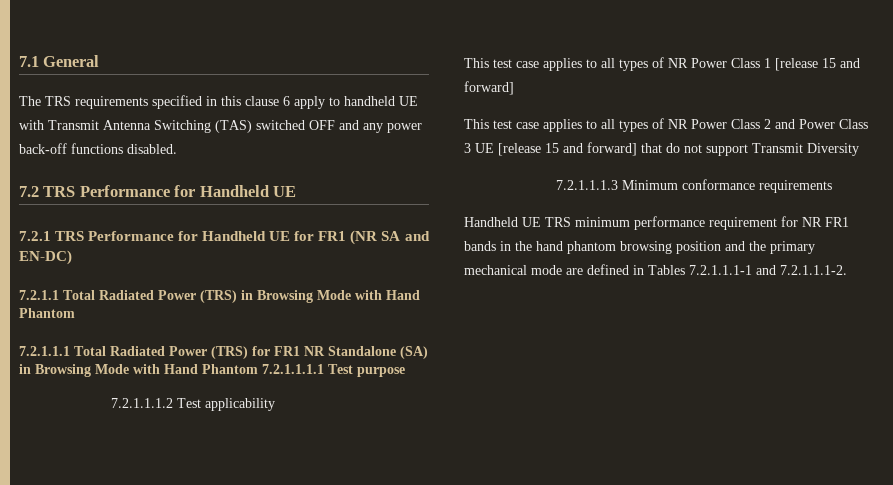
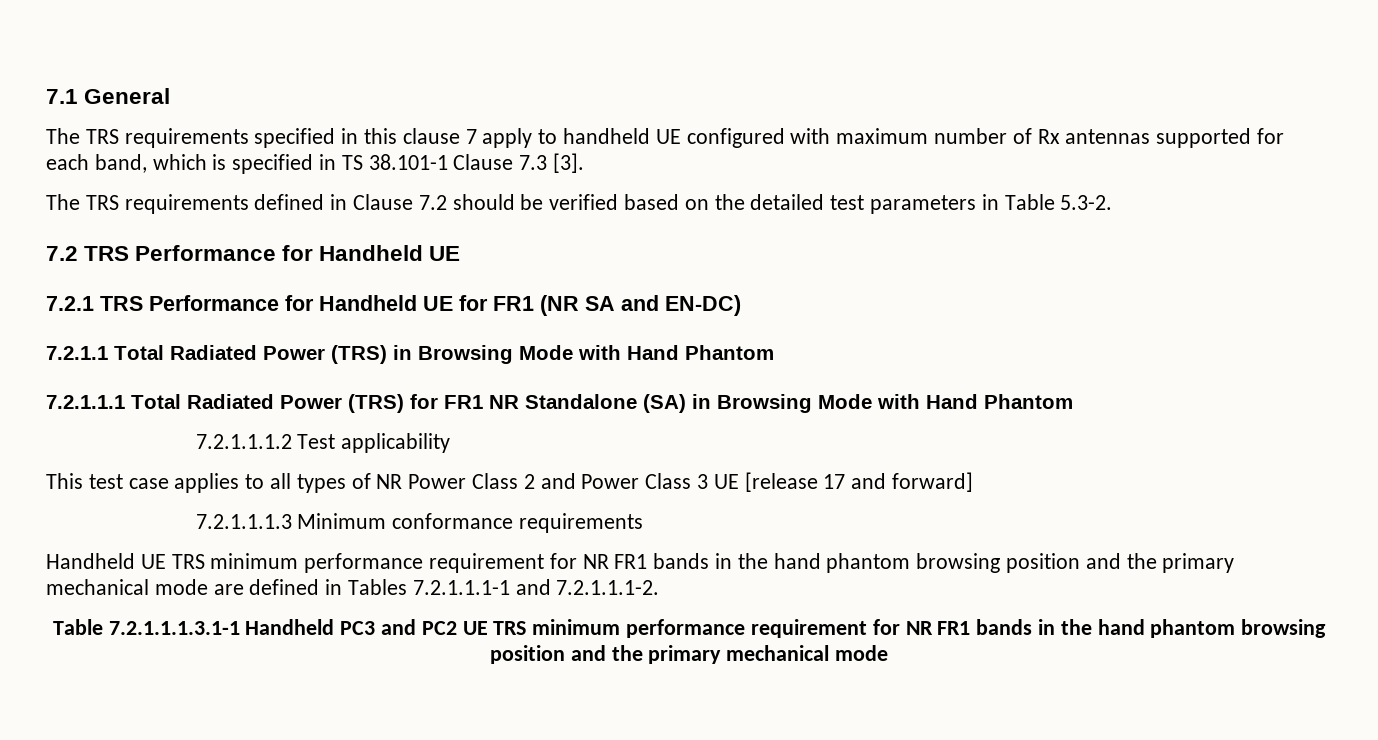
- The TRS requirements specified in this clause 6 apply to handheld UE with Transmit Antenna Switching (TAS) switched OFF and any power back-off functions disabled.
+ The TRS requirements specified in this clause 7 apply to handheld UE configured with maximum number of Rx antennas supported for each band, which is specified in TS 38.101-1 Clause 7.3 [3].
+ The TRS requirements defined in Clause 7.2 should be verified based on the detailed test parameters in Table 5.3-2.
- 7.2.1.1.1 Total Radiated Power (TRS) for FR1 NR Standalone (SA) in Browsing Mode with Hand Phantom 7.2.1.1.1.1 Test purpose
+ 7.2.1.1.1 Total Radiated Power (TRS) for FR1 NR Standalone (SA) in Browsing Mode with Hand Phantom
- This test case applies to all types of NR Power Class 1 [release 15 and forward]
- This test case applies to all types of NR Power Class 2 and Power Class 3 UE [release 15 and forward] that do not support Transmit Diversity
+ This test case applies to all types of NR Power Class 2 and Power Class 3 UE [release 17 and forward]
+ Table 7.2.1.1.1.3.1-1 Handheld PC3 and PC2 UE TRS minimum performance requirement for NR FR1 bands in the hand phantom browsing position and the primary mechanical mode

